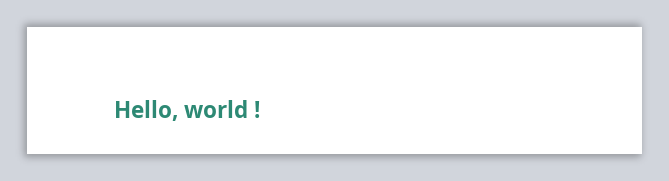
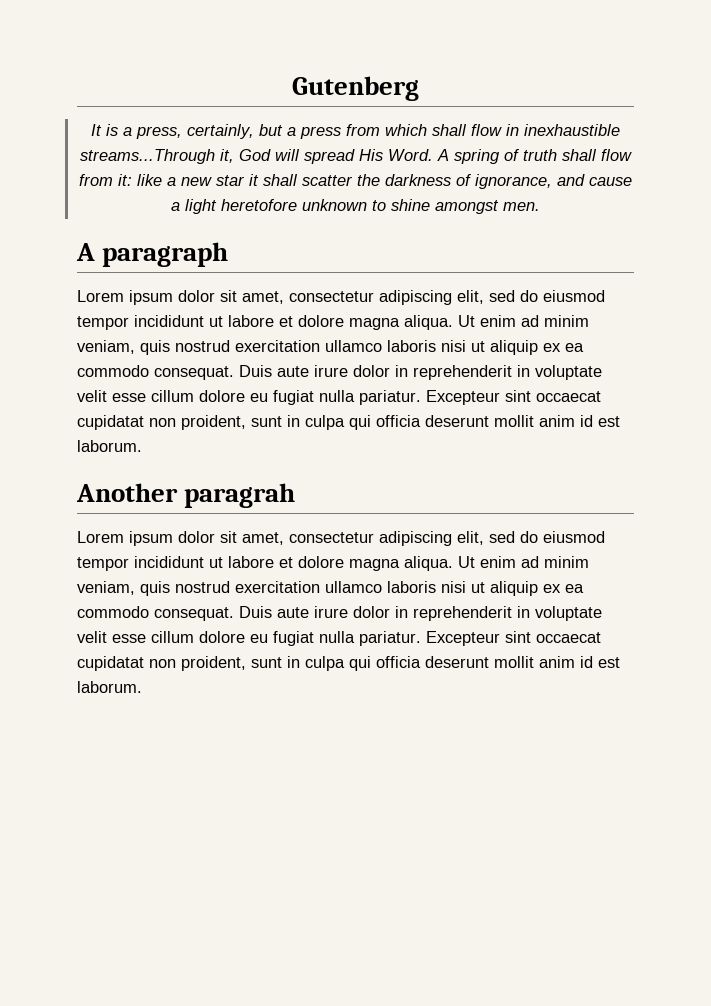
- Hello, world !
+ Gutenberg
+ It is a press, certainly, but a press from which shall flow in inexhaustible streams...Through it, God will spread His Word. A spring of truth shall flow from it: like a new star it shall scatter the darkness of ignorance, and cause a light heretofore unknown to shine amongst men.
+ A paragraph
+ Lorem ipsum dolor sit amet, consectetur adipiscing elit, sed do eiusmod tempor incididunt ut labore et dolore magna aliqua. Ut enim ad minim veniam, quis nostrud exercitation ullamco laboris nisi ut aliquip ex ea commodo consequat. Duis aute irure dolor in reprehenderit in voluptate velit esse cillum dolore eu fugiat nulla pariatur. Excepteur sint occaecat cupidatat non proident, sunt in culpa qui officia deserunt mollit anim id est laborum.
+ Another paragrah
+ Lorem ipsum dolor sit amet, consectetur adipiscing elit, sed do eiusmod tempor incididunt ut labore et dolore magna aliqua. Ut enim ad minim veniam, quis nostrud exercitation ullamco laboris nisi ut aliquip ex ea commodo consequat. Duis aute irure dolor in reprehenderit in voluptate velit esse cillum dolore eu fugiat nulla pariatur. Excepteur sint occaecat cupidatat non proident, sunt in culpa qui officia deserunt mollit anim id est laborum.

